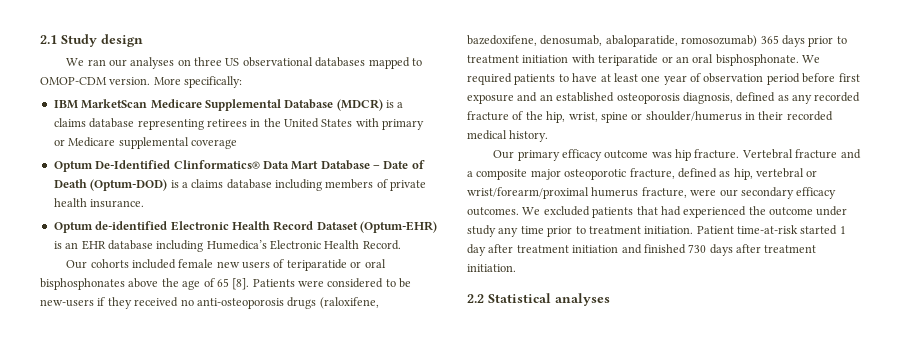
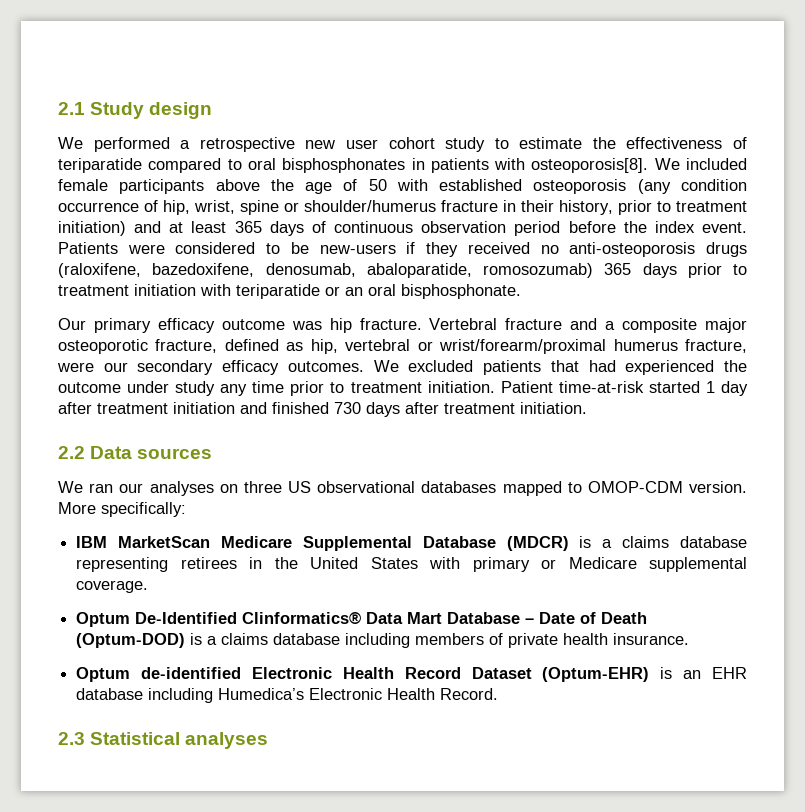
- We ran our analyses on three US observational databases mapped to OMOP-CDM version. More specifically:
- IBM MarketScan Medicare Supplemental Database (MDCR) is a claims database representing retirees in the United States with primary or Medicare supplemental coverage
- Optum De-Identified Clinformatics® Data Mart Database – Date of Death (Optum-DOD) is a claims database including members of private health insurance.
- Optum de-identified Electronic Health Record Dataset (Optum-EHR) is an EHR database including Humedica’s Electronic Health Record.
- Our cohorts included female new users of teriparatide or oral bisphosphonates above the age of 65 [8].
+ We performed a retrospective new user cohort study to estimate the effectiveness of teriparatide compared to oral bisphosphonates in patients with osteoporosis[8]. We included female participants above the age of 50 with established osteoporosis (any condition occurrence of hip, wrist, spine or shoulder/humerus fracture in their history, prior to treatment initiation) and at least 365 days of continuous observation period before the index event.
- We required patients to have at least one year of observation period before first exposure and an established osteoporosis diagnosis, defined as any recorded fracture of the hip, wrist, spine or shoulder/humerus in their recorded medical history.
- 2.2 Statistical analyses
+ 2.2 Data sources
+ We ran our analyses on three US observational databases mapped to OMOP-CDM version. More specifically:
+ IBM MarketScan Medicare Supplemental Database (MDCR) is a claims database representing retirees in the United States with primary or Medicare supplemental coverage.
+ Optum De-Identified Clinformatics® Data Mart Database – Date of Death (Optum-DOD) is a claims database including members of private health insurance.
+ Optum de-identified Electronic Health Record Dataset (Optum-EHR) is an EHR database including Humedica’s Electronic Health Record.
+ 2.3 Statistical analyses

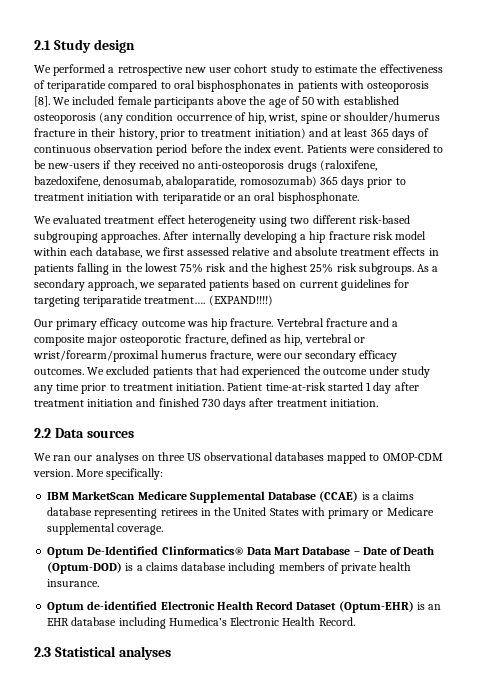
- We performed a retrospective new user cohort study to estimate the effectiveness of teriparatide compared to oral bisphosphonates in patients with osteoporosis[8].
+ We performed a retrospective new user cohort study to estimate the effectiveness of teriparatide compared to oral bisphosphonates in patients with osteoporosis [8].
+ We evaluated treatment effect heterogeneity using two different risk-based subgrouping approaches. After internally developing a hip fracture risk model within each database, we first assessed relative and absolute treatment effects in patients falling in the lowest 75% risk and the highest 25% risk subgroups. As a secondary approach, we separated patients based on current guidelines for targeting teriparatide treatment…. (EXPAND!!!!)
- IBM MarketScan Medicare Supplemental Database (MDCR) is a claims database representing retirees in the United States with primary or Medicare supplemental coverage.
+ IBM MarketScan Medicare Supplemental Database (CCAE) is a claims database representing retirees in the United States with primary or Medicare supplemental coverage.

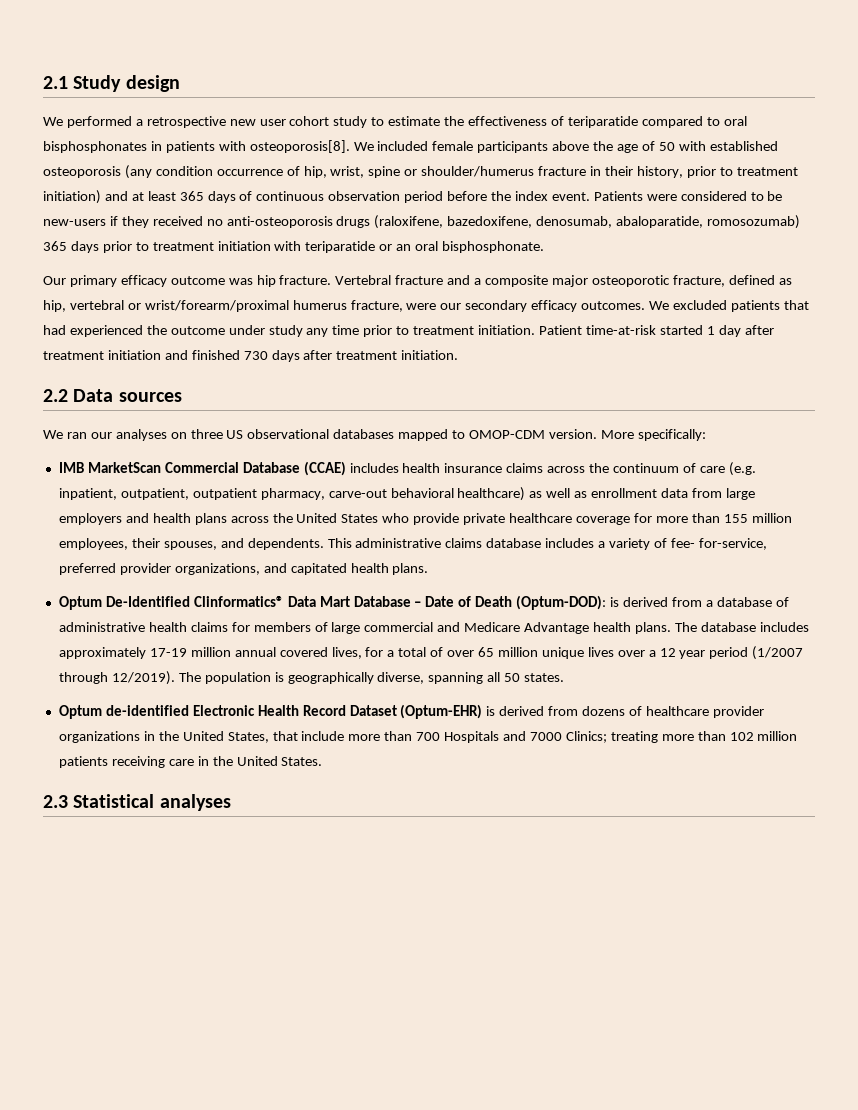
- We performed a retrospective new user cohort study to estimate the effectiveness of teriparatide compared to oral bisphosphonates in patients with osteoporosis [8].
+ We performed a retrospective new user cohort study to estimate the effectiveness of teriparatide compared to oral bisphosphonates in patients with osteoporosis[8].
- We evaluated treatment effect heterogeneity using two different risk-based subgrouping approaches. After internally developing a hip fracture risk model within each database, we first assessed relative and absolute treatment effects in patients falling in the lowest 75% risk and the highest 25% risk subgroups. As a secondary approach, we separated patients based on current guidelines for targeting teriparatide treatment…. (EXPAND!!!!)
- IBM MarketScan Medicare Supplemental Database (CCAE) is a claims database representing retirees in the United States with primary or Medicare supplemental coverage.
+ IMB MarketScan Commercial Database (CCAE) includes health insurance claims across the continuum of care (e.g. inpatient, outpatient, outpatient pharmacy, carve-out behavioral healthcare) as well as enrollment data from large employers and health plans across the United States who provide private healthcare coverage for more than 155 million employees, their spouses, and dependents. This administrative claims database includes a variety of fee- for-service, preferred provider organizations, and capitated health plans.
- Optum De-Identified Clinformatics® Data Mart Database – Date of Death (Optum-DOD) is a claims database including members of private health insurance.
+ Optum De-Identified Clinformatics® Data Mart Database – Date of Death (Optum-DOD): is derived from a database of administrative health claims for members of large commercial and Medicare Advantage health plans. The database includes approximately 17-19 million annual covered lives, for a total of over 65 million unique lives over a 12 year period (1/2007 through 12/2019). The population is geographically diverse, spanning all 50 states.
- Optum de-identified Electronic Health Record Dataset (Optum-EHR) is an EHR database including Humedica’s Electronic Health Record.
+ Optum de-identified Electronic Health Record Dataset (Optum-EHR) is derived from dozens of healthcare provider organizations in the United States, that include more than 700 Hospitals and 7000 Clinics; treating more than 102 million patients receiving care in the United States.

